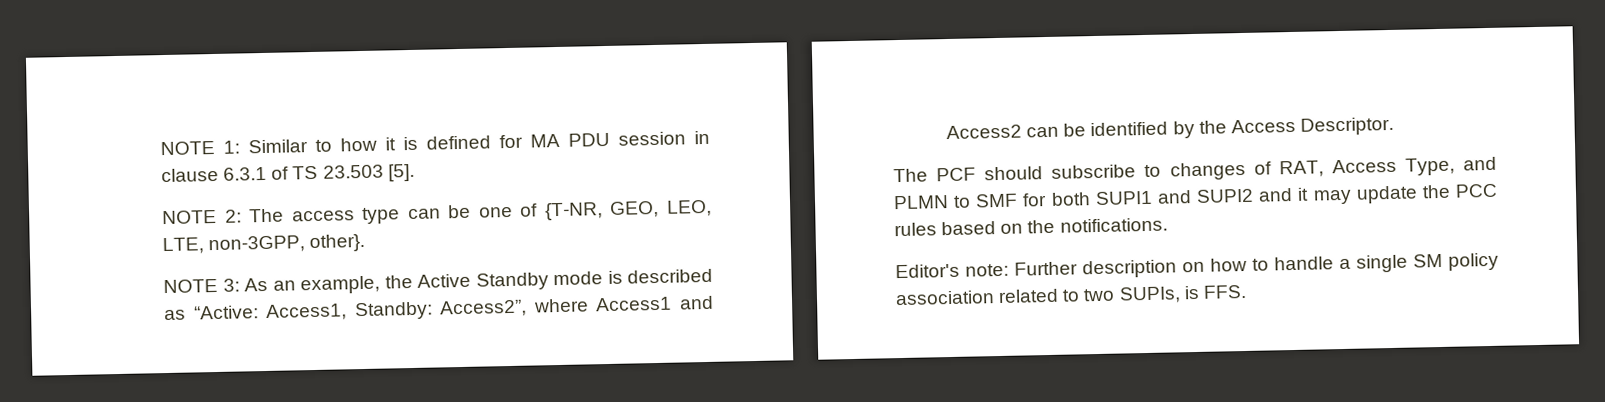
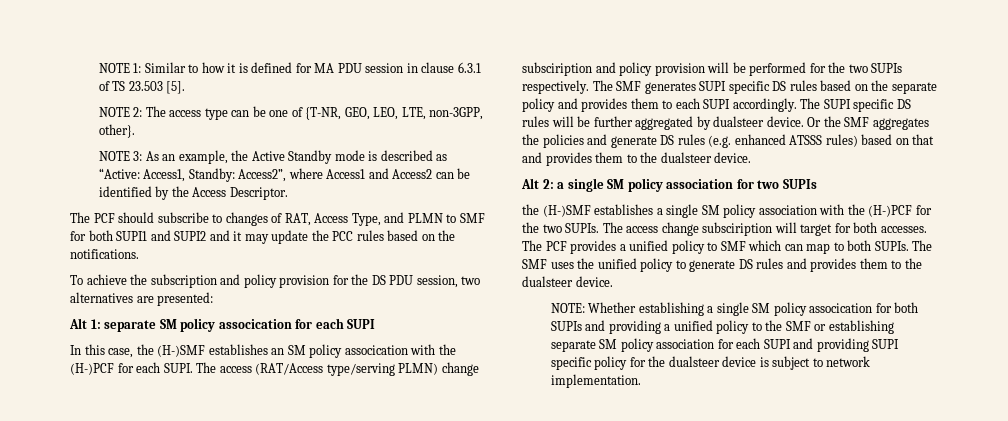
- Editor's note: Further description on how to handle a single SM policy association related to two SUPIs, is FFS.
+ To achieve the subscription and policy provision for the DS PDU session, two alternatives are presented:
+ Alt 1: separate SM policy assocication for each SUPI
+ In this case, the (H-)SMF establishes an SM policy assocication with the (H-)PCF for each SUPI. The access (RAT/Access type/serving PLMN) change subsciription and policy provision will be performed for the two SUPIs respectively. The SMF generates SUPI specific DS rules based on the separate policy and provides them to each SUPI accordingly. The SUPI specific DS rules will be further aggregated by dualsteer device. Or the SMF aggregates the policies and generate DS rules (e.g. enhanced ATSSS rules) based on that and provides them to the dualsteer device.
+ Alt 2: a single SM policy association for two SUPIs
+ the (H-)SMF establishes a single SM policy association with the (H-)PCF for the two SUPIs. The access change subsciription will target for both accesses. The PCF provides a unified policy to SMF which can map to both SUPIs. The SMF uses the unified policy to generate DS rules and provides them to the dualsteer device.
+ NOTE: Whether establishing a single SM policy assocication for both SUPIs and providing a unified policy to the SMF or establishing separate SM policy association for each SUPI and providing SUPI specific policy for the dualsteer device is subject to network implementation.

